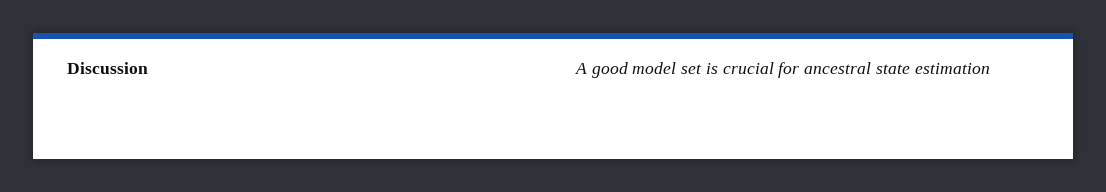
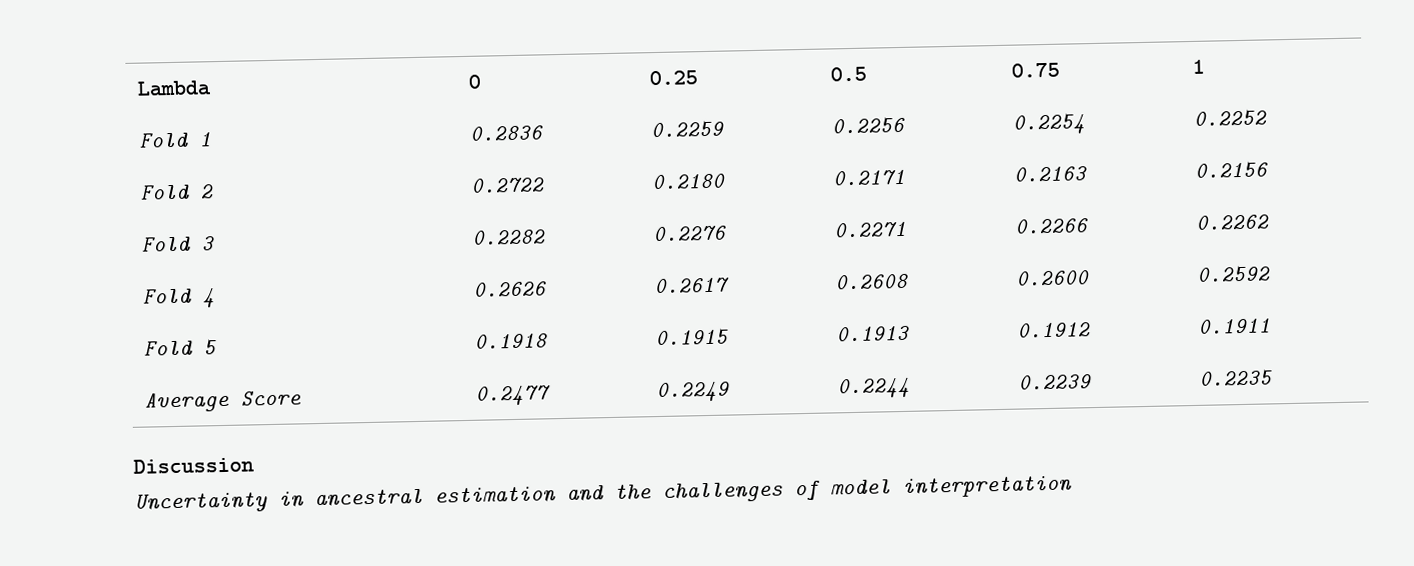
+ Lambda | 0 | 0.25 | 0.5 | 0.75 | 1
+ Fold 1 | 0.2836 | 0.2259 | 0.2256 | 0.2254 | 0.2252
+ Fold 2 | 0.2722 | 0.2180 | 0.2171 | 0.2163 | 0.2156
+ Fold 3 | 0.2282 | 0.2276 | 0.2271 | 0.2266 | 0.2262
+ Fold 4 | 0.2626 | 0.2617 | 0.2608 | 0.2600 | 0.2592
+ Fold 5 | 0.1918 | 0.1915 | 0.1913 | 0.1912 | 0.1911
+ Average Score | 0.2477 | 0.2249 | 0.2244 | 0.2239 | 0.2235
  Discussion
- A good model set is crucial for ancestral state estimation
+ Uncertainty in ancestral estimation and the challenges of model interpretation

